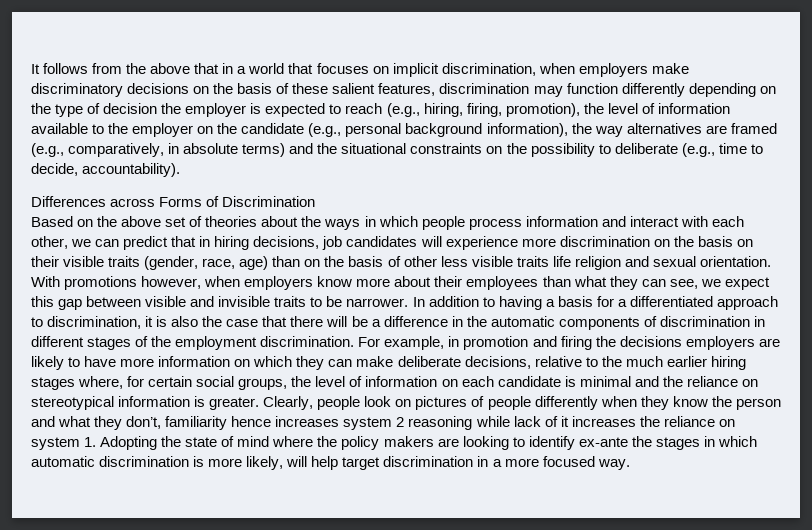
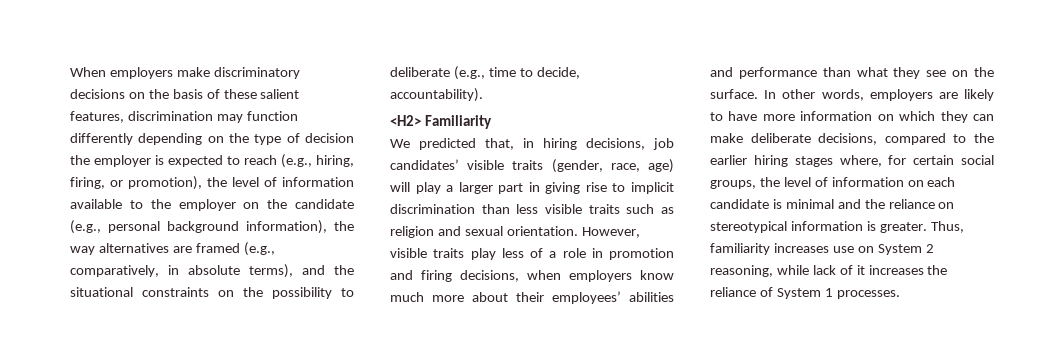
- It follows from the above that in a world that focuses on implicit discrimination, when employers make discriminatory decisions on the basis of these salient features, discrimination may function differently depending on the type of decision the employer is expected to reach (e.g., hiring, firing, promotion), the level of information available to the employer on the candidate (e.g., personal background information), the way alternatives are framed (e.g., comparatively, in absolute terms) and the situational constraints on the possibility to deliberate (e.g., time to decide, accountability).
+ When employers make discriminatory decisions on the basis of these salient features, discrimination may function differently depending on the type of decision the employer is expected to reach (e.g., hiring, firing, or promotion), the level of information available to the employer on the candidate (e.g., personal background information), the way alternatives are framed (e.g., comparatively, in absolute terms), and the situational constraints on the possibility to deliberate (e.g., time to decide, accountability).
- Differences across Forms of Discrimination
- Based on the above set of theories about the ways in which people process information and interact with each other, we can predict that in hiring decisions, job candidates will experience more discrimination on the basis on their visible traits (gender, race, age) than on the basis of other less visible traits life religion and sexual orientation.
+ <H2> Familiarity
+ We predicted that, in hiring decisions, job candidates’ visible traits (gender, race, age) will play a larger part in giving rise to implicit discrimination than less visible traits such as religion and sexual orientation.
- With promotions however, when employers know more about their employees than what they can see, we expect this gap between visible and invisible traits to be narrower. In addition to having a basis for a differentiated approach to discrimination, it is also the case that there will be a difference in the automatic components of discrimination in different stages of the employment discrimination. For example, in promotion and firing the decisions employers are likely to have more information on which they can make deliberate decisions, relative to the much earlier hiring stages where, for certain social groups, the level of information on each candidate is minimal and the reliance on stereotypical information is greater.
+ However, visible traits play less of a role in promotion and firing decisions, when employers know much more about their employees’ abilities and performance than what they see on the surface. In other words, employers are likely to have more information on which they can make deliberate decisions, compared to the earlier hiring stages where, for certain social groups, the level of information on each candidate is minimal and the reliance on stereotypical information is greater.
- Clearly, people look on pictures of people differently when they know the person and what they don’t, familiarity hence increases system 2 reasoning while lack of it increases the reliance on system 1. Adopting the state of mind where the policy makers are looking to identify ex-ante the stages in which automatic discrimination is more likely, will help target discrimination in a more focused way.
+ Thus, familiarity increases use on System 2 reasoning, while lack of it increases the reliance of System 1 processes.

